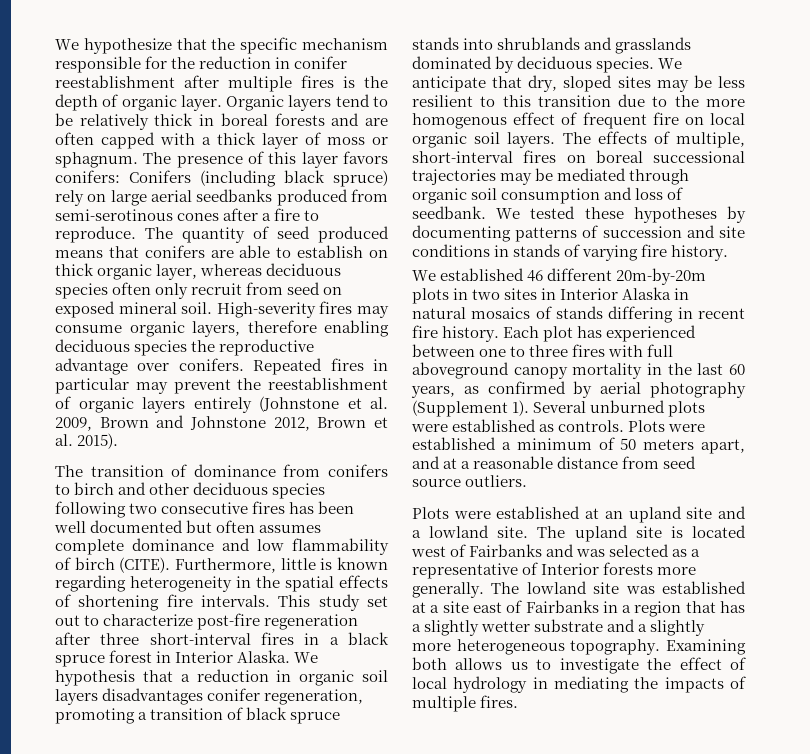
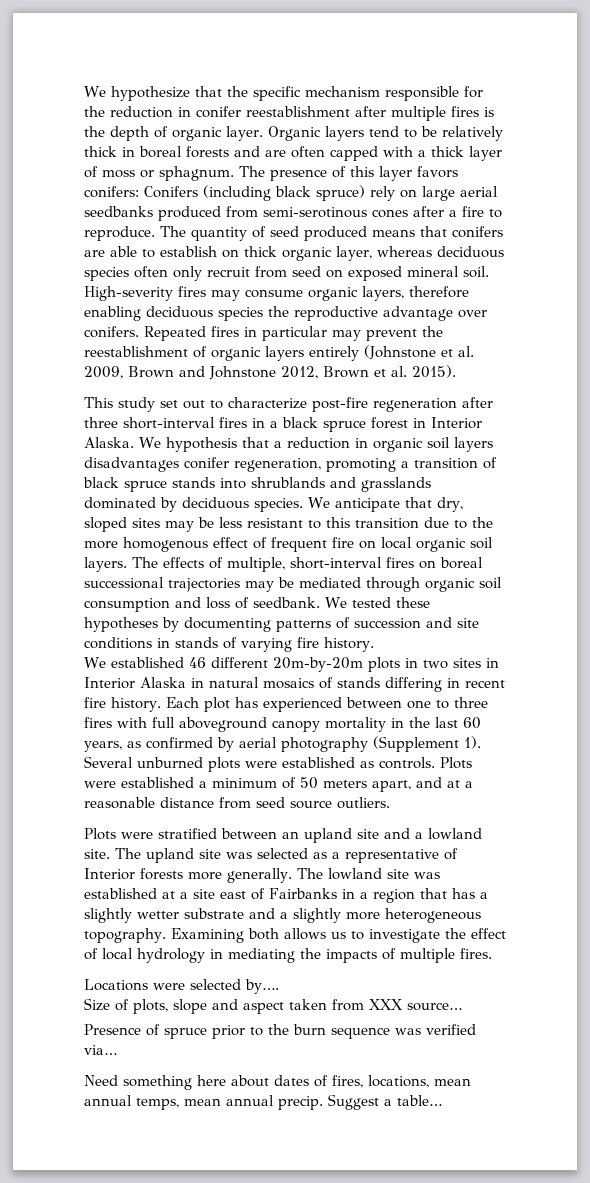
- The transition of dominance from conifers to birch and other deciduous species following two consecutive fires has been well documented but often assumes complete dominance and low flammability of birch (CITE). Furthermore, little is known regarding heterogeneity in the spatial effects of shortening fire intervals.
- We anticipate that dry, sloped sites may be less resilient to this transition due to the more homogenous effect of frequent fire on local organic soil layers.
+ We anticipate that dry, sloped sites may be less resistant to this transition due to the more homogenous effect of frequent fire on local organic soil layers.
- Plots were established at an upland site and a lowland site.
+ Plots were stratified between an upland site and a lowland site.
- The upland site is located west of Fairbanks and was selected as a representative of Interior forests more generally.
+ The upland site was selected as a representative of Interior forests more generally.
+ Locations were selected by….
+ Size of plots, slope and aspect taken from XXX source…
+ Presence of spruce prior to the burn sequence was verified via…
+ Need something here about dates of fires, locations, mean annual temps, mean annual precip. Suggest a table…

